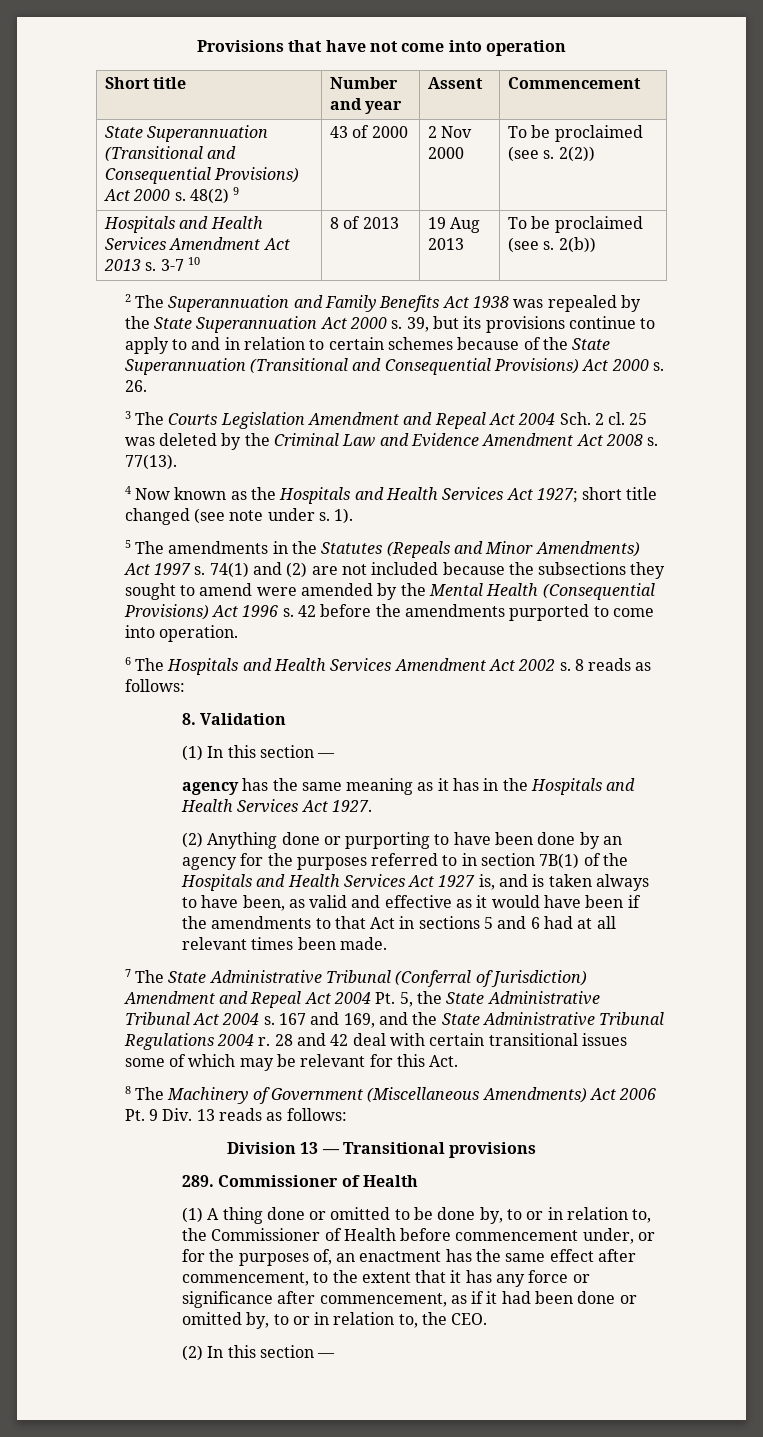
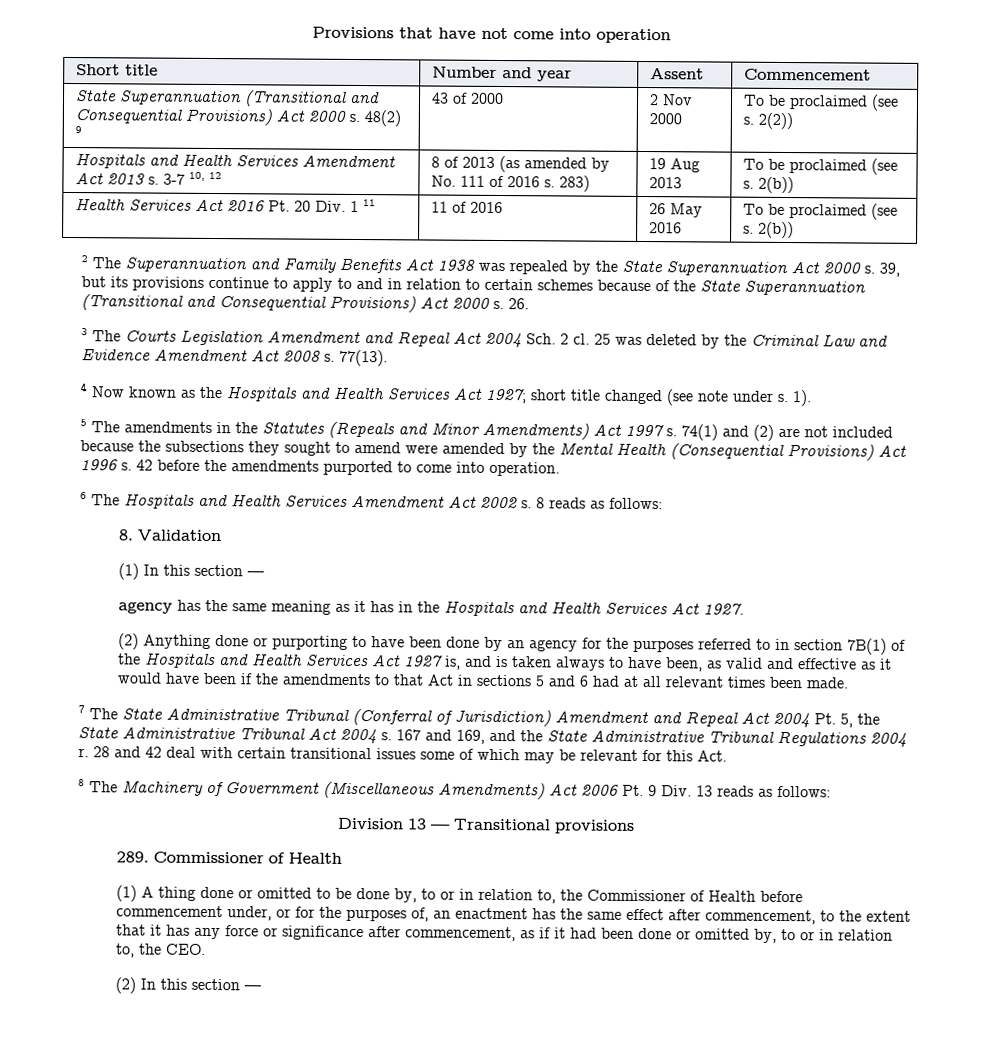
- Hospitals and Health Services Amendment Act 2013 s. 3-7 10 | 8 of 2013 | 19 Aug 2013 | To be proclaimed (see s. 2(b))
+ Hospitals and Health Services Amendment Act 2013 s. 3-7 10, 12 | 8 of 2013 (as amended by No. 111 of 2016 s. 283) | 19 Aug 2013 | To be proclaimed (see s. 2(b))
+ Health Services Act 2016 Pt. 20 Div. 1 11 | 11 of 2016 | 26 May 2016 | To be proclaimed (see s. 2(b))

